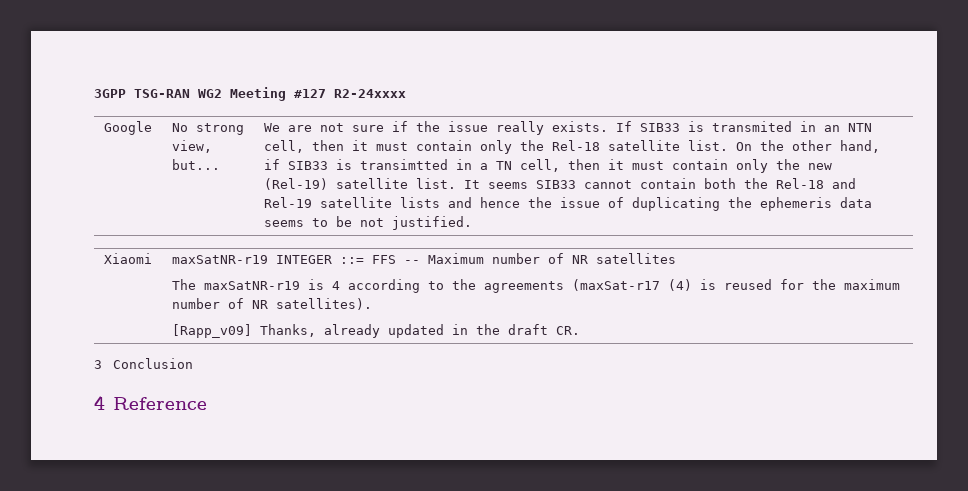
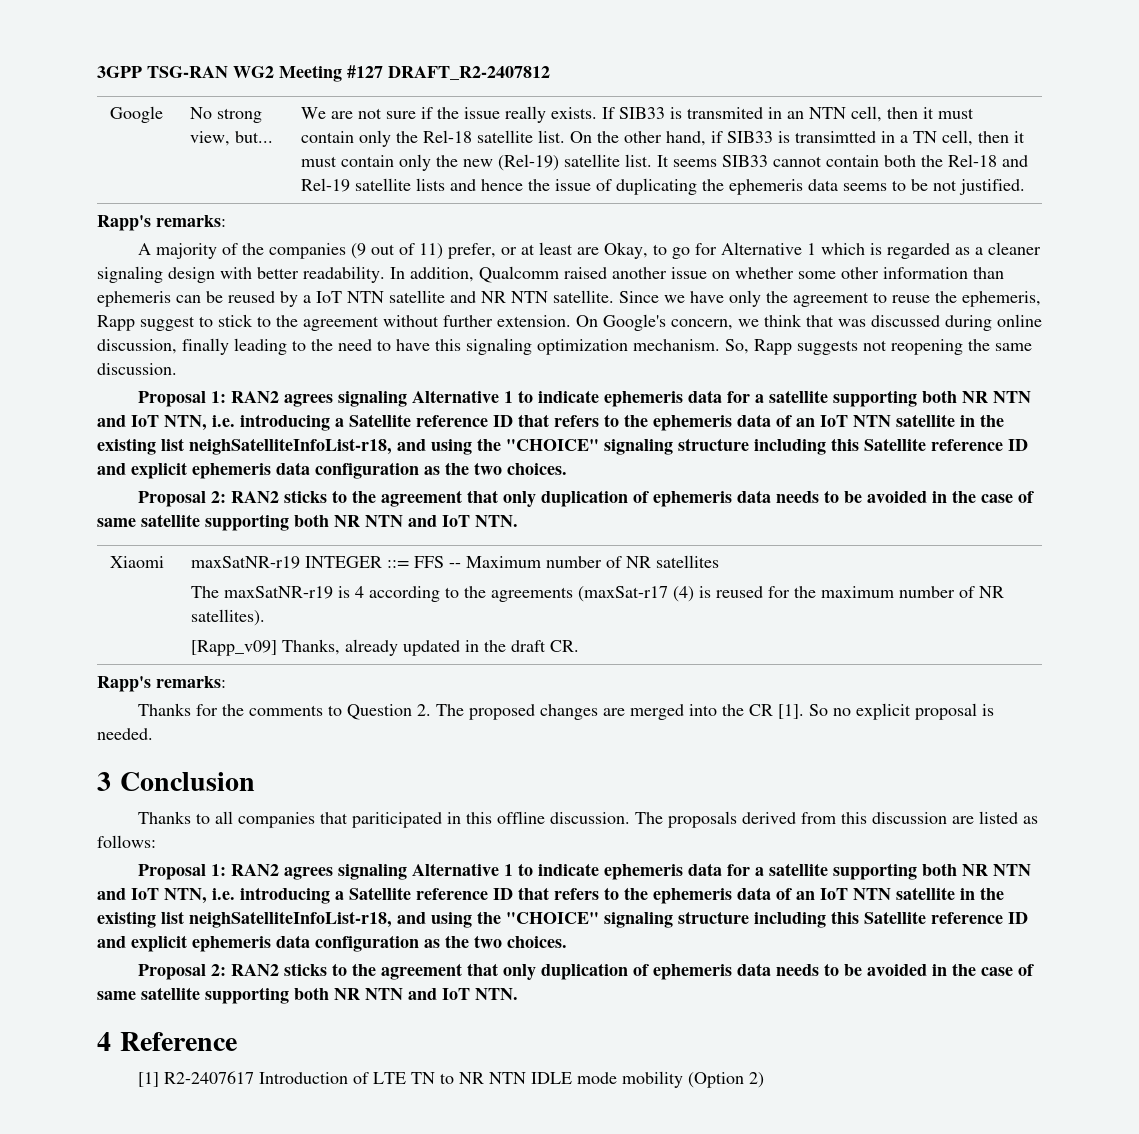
- 3GPP TSG-RAN WG2 Meeting #127 R2-24xxxx
+ 3GPP TSG-RAN WG2 Meeting #127 DRAFT_R2-2407812
  It seems SIB33 cannot contain both the Rel-18 and Rel-19 satellite lists and hence the issue of duplicating the ephemeris data seems to be not justified.
+ Rapp's remarks:
+ A majority of the companies (9 out of 11) prefer, or at least are Okay, to go for Alternative 1 which is regarded as a cleaner signaling design with better readability. In addition, Qualcomm raised another issue on whether some other information than ephemeris can be reused by a IoT NTN satellite and NR NTN satellite. Since we have only the agreement to reuse the ephemeris, Rapp suggest to stick to the agreement without further extension. On Google's concern, we think that was discussed during online discussion, finally leading to the need to have this signaling optimization mechanism. So, Rapp suggests not reopening the same discussion.
+ Proposal 1: RAN2 agrees signaling Alternative 1 to indicate ephemeris data for a satellite supporting both NR NTN and IoT NTN, i.e. introducing a Satellite reference ID that refers to the ephemeris data of an IoT NTN satellite in the existing list neighSatelliteInfoList-r18, and using the "CHOICE" signaling structure including this Satellite reference ID and explicit ephemeris data configuration as the two choices.
+ Proposal 2: RAN2 sticks to the agreement that only duplication of ephemeris data needs to be avoided in the case of same satellite supporting both NR NTN and IoT NTN.
  Xiaomi | maxSatNR-r19 INTEGER ::= FFS -- Maximum number of NR satellites
  The maxSatNR-r19 is 4 according to the agreements (maxSat-r17 (4) is reused for the maximum number of NR satellites).
  [Rapp_v09] Thanks, already updated in the draft CR.
+ Rapp's remarks:
+ Thanks for the comments to Question 2. The proposed changes are merged into the CR [1]. So no explicit proposal is needed.
  3 Conclusion
+ Thanks to all companies that pariticipated in this offline discussion. The proposals derived from this discussion are listed as follows:
+ Proposal 1: RAN2 agrees signaling Alternative 1 to indicate ephemeris data for a satellite supporting both NR NTN and IoT NTN, i.e. introducing a Satellite reference ID that refers to the ephemeris data of an IoT NTN satellite in the existing list neighSatelliteInfoList-r18, and using the "CHOICE" signaling structure including this Satellite reference ID and explicit ephemeris data configuration as the two choices.
+ Proposal 2: RAN2 sticks to the agreement that only duplication of ephemeris data needs to be avoided in the case of same satellite supporting both NR NTN and IoT NTN.
  4 Reference
+ [1] R2-2407617 Introduction of LTE TN to NR NTN IDLE mode mobility (Option 2)

